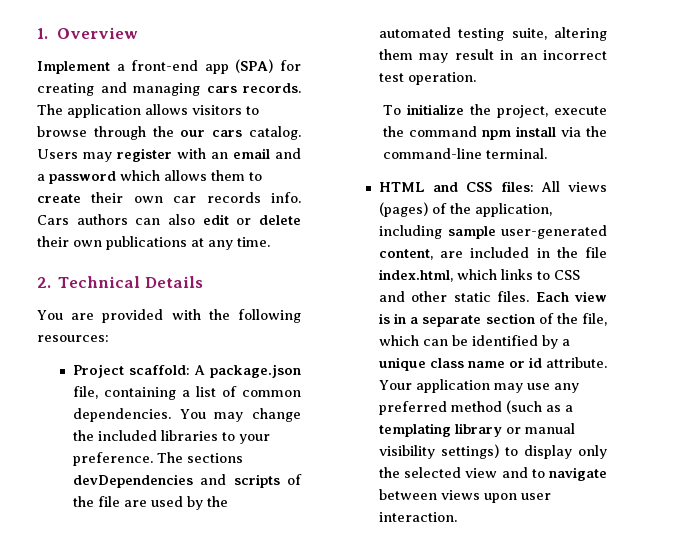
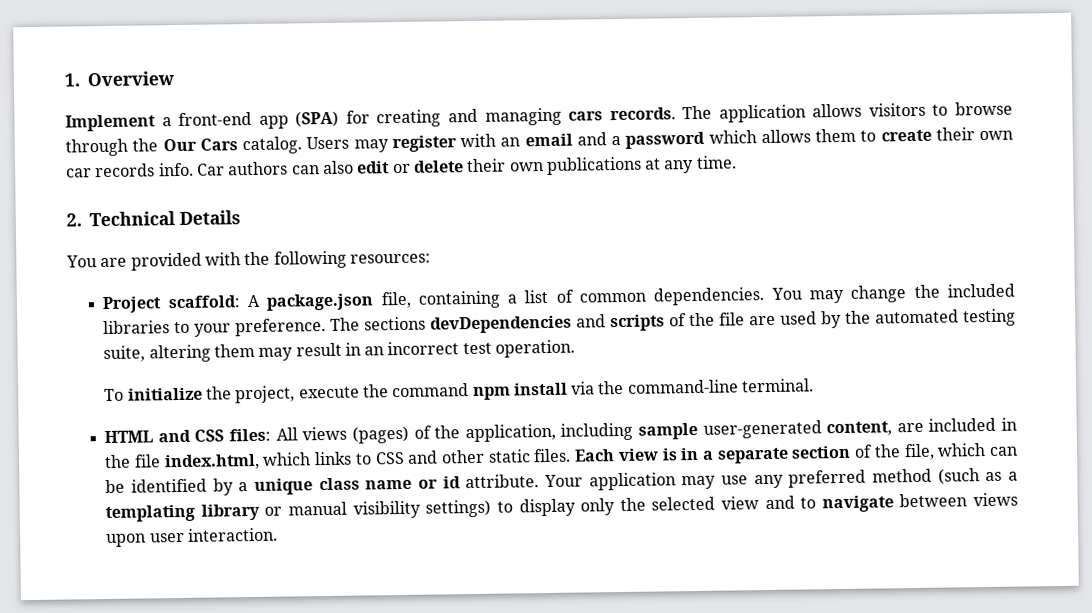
- The application allows visitors to browse through the our cars catalog.
+ The application allows visitors to browse through the Our Cars catalog.
- Cars authors can also edit or delete their own publications at any time.
+ Car authors can also edit or delete their own publications at any time.

